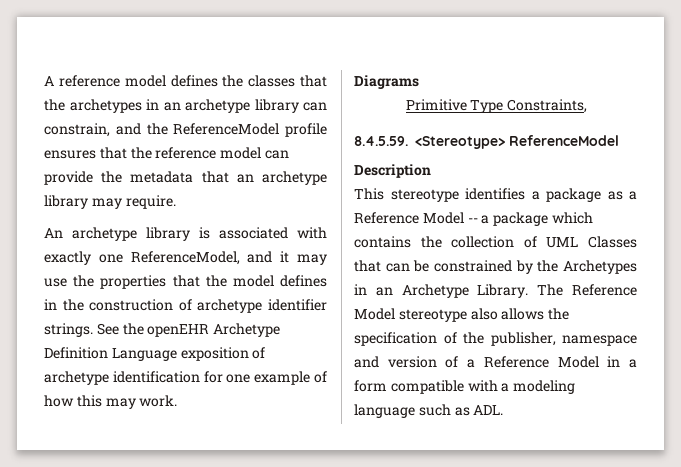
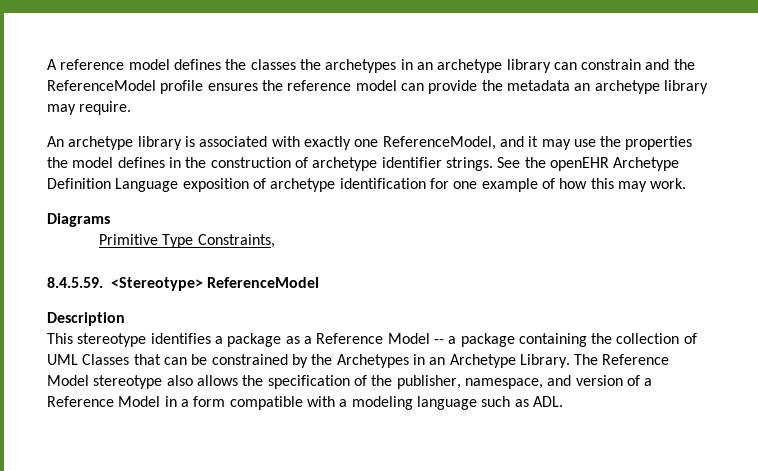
- A reference model defines the classes that the archetypes in an archetype library can constrain, and the ReferenceModel profile ensures that the reference model can provide the metadata that an archetype library may require.
+ A reference model defines the classes the archetypes in an archetype library can constrain and the ReferenceModel profile ensures the reference model can provide the metadata an archetype library may require.
- An archetype library is associated with exactly one ReferenceModel, and it may use the properties that the model defines in the construction of archetype identifier strings.
+ An archetype library is associated with exactly one ReferenceModel, and it may use the properties the model defines in the construction of archetype identifier strings.
- This stereotype identifies a package as a Reference Model -- a package which contains the collection of UML Classes that can be constrained by the Archetypes in an Archetype Library.
+ This stereotype identifies a package as a Reference Model -- a package containing the collection of UML Classes that can be constrained by the Archetypes in an Archetype Library.
- The Reference Model stereotype also allows the specification of the publisher, namespace and version of a Reference Model in a form compatible with a modeling language such as ADL.
+ The Reference Model stereotype also allows the specification of the publisher, namespace, and version of a Reference Model in a form compatible with a modeling language such as ADL.

